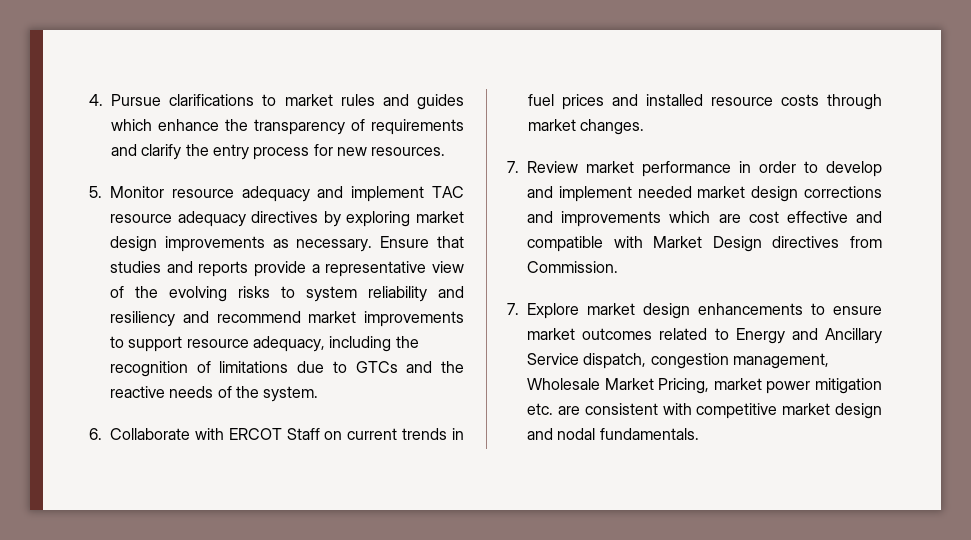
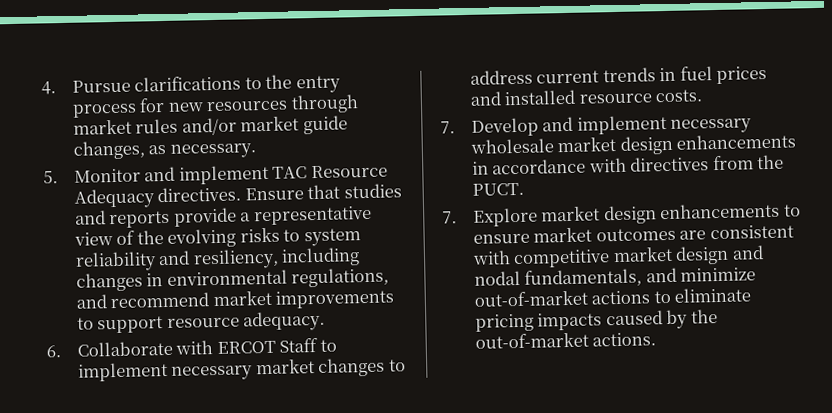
- 4. Pursue clarifications to market rules and guides which enhance the transparency of requirements and clarify the entry process for new resources.
+ 4. Pursue clarifications to the entry process for new resources through market rules and/or market guide changes, as necessary.
- 5. Monitor resource adequacy and implement TAC resource adequacy directives by exploring market design improvements as necessary.
+ 5. Monitor and implement TAC Resource Adequacy directives.
- Ensure that studies and reports provide a representative view of the evolving risks to system reliability and resiliency and recommend market improvements to support resource adequacy, including the recognition of limitations due to GTCs and the reactive needs of the system.
+ Ensure that studies and reports provide a representative view of the evolving risks to system reliability and resiliency, including changes in environmental regulations, and recommend market improvements to support resource adequacy.
- 6. Collaborate with ERCOT Staff on current trends in fuel prices and installed resource costs through market changes.
- 7. Review market performance in order to develop and implement needed market design corrections and improvements which are cost effective and compatible with Market Design directives from Commission.
+ 6. Collaborate with ERCOT Staff to implement necessary market changes to address current trends in fuel prices and installed resource costs.
+ 7. Develop and implement necessary wholesale market design enhancements in accordance with directives from the PUCT.
- 7. Explore market design enhancements to ensure market outcomes related to Energy and Ancillary Service dispatch, congestion management, Wholesale Market Pricing, market power mitigation etc. are consistent with competitive market design and nodal fundamentals.
+ 7. Explore market design enhancements to ensure market outcomes are consistent with competitive market design and nodal fundamentals, and minimize out-of-market actions to eliminate pricing impacts caused by the out-of-market actions.

